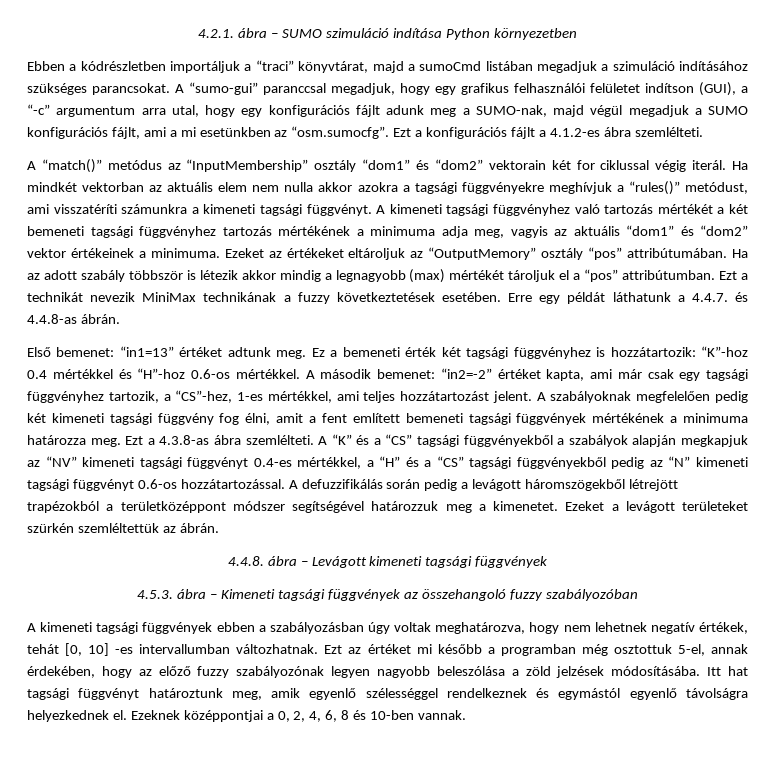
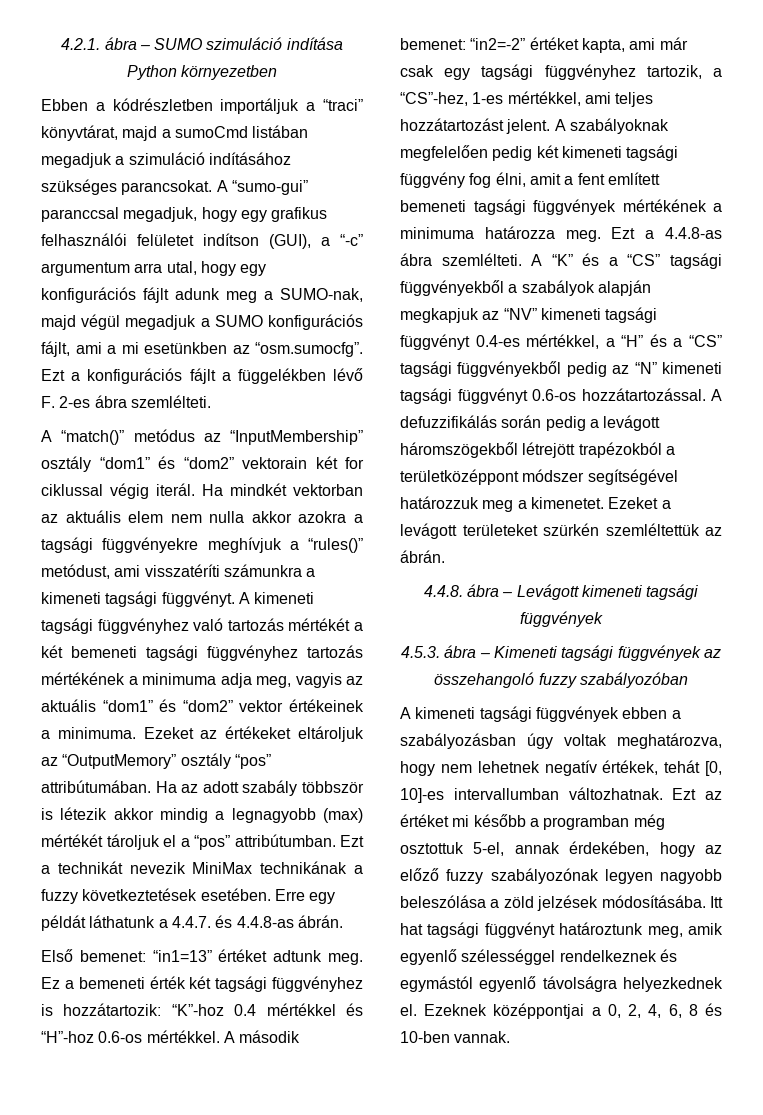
- A “sumo-gui” paranccsal megadjuk, hogy egy grafikus felhasználói felületet indítson (GUI), a “-c” argumentum arra utal, hogy egy konfigurációs fájlt adunk meg a SUMO-nak, majd végül megadjuk a SUMO konfigurációs fájlt, ami a mi esetünkben az “osm.sumocfg”. Ezt a konfigurációs fájlt a 4.1.2-es ábra szemlélteti.
+ A “sumo-gui” paranccsal megadjuk, hogy egy grafikus felhasználói felületet indítson (GUI), a “-c” argumentum arra utal, hogy egy konfigurációs fájlt adunk meg a SUMO-nak, majd végül megadjuk a SUMO konfigurációs fájlt, ami a mi esetünkben az “osm.sumocfg”. Ezt a konfigurációs fájlt a függelékben lévő F. 2-es ábra szemlélteti.
- Ezt a 4.3.8-as ábra szemlélteti.
+ Ezt a 4.4.8-as ábra szemlélteti.
- A kimeneti tagsági függvények ebben a szabályozásban úgy voltak meghatározva, hogy nem lehetnek negatív értékek, tehát [0, 10] -es intervallumban változhatnak.
+ A kimeneti tagsági függvények ebben a szabályozásban úgy voltak meghatározva, hogy nem lehetnek negatív értékek, tehát [0, 10]-es intervallumban változhatnak.

